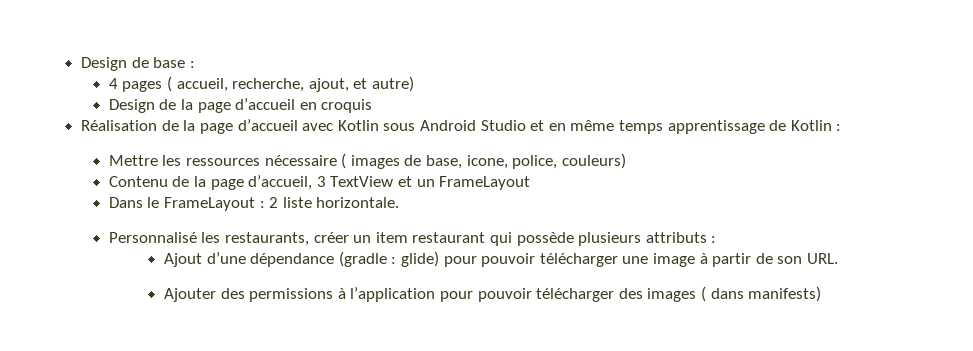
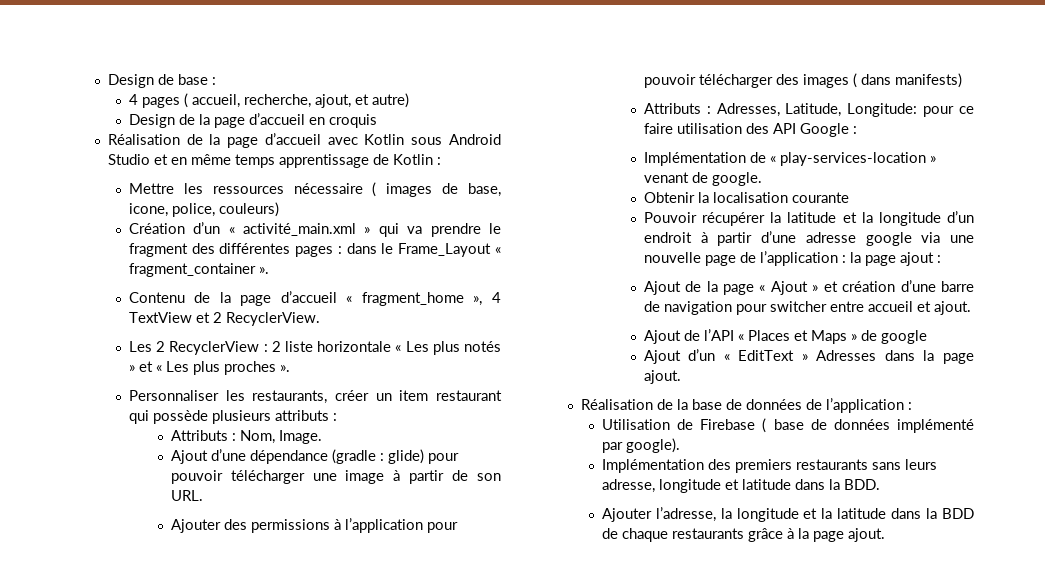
- Contenu de la page d’accueil, 3 TextView et un FrameLayout
- Dans le FrameLayout : 2 liste horizontale.
- Personnalisé les restaurants, créer un item restaurant qui possède plusieurs attributs :
+ Création d’un « activité_main.xml » qui va prendre le fragment des différentes pages : dans le Frame_Layout « fragment_container ».
+ Contenu de la page d’accueil « fragment_home », 4 TextView et 2 RecyclerView.
+ Les 2 RecyclerView : 2 liste horizontale « Les plus notés » et « Les plus proches ».
+ Personnaliser les restaurants, créer un item restaurant qui possède plusieurs attributs :
+ Attributs : Nom, Image.
+ Attributs : Adresses, Latitude, Longitude: pour ce faire utilisation des API Google :
+ Implémentation de « play-services-location » venant de google.
+ Obtenir la localisation courante
+ Pouvoir récupérer la latitude et la longitude d’un endroit à partir d’une adresse google via une nouvelle page de l’application : la page ajout :
+ Ajout de la page « Ajout » et création d’une barre de navigation pour switcher entre accueil et ajout.
+ Ajout de l’API « Places et Maps » de google
+ Ajout d’un « EditText » Adresses dans la page ajout.
+ Réalisation de la base de données de l’application :
+ Utilisation de Firebase ( base de données implémenté par google).
+ Implémentation des premiers restaurants sans leurs adresse, longitude et latitude dans la BDD.
+ Ajouter l’adresse, la longitude et la latitude dans la BDD de chaque restaurants grâce à la page ajout.

